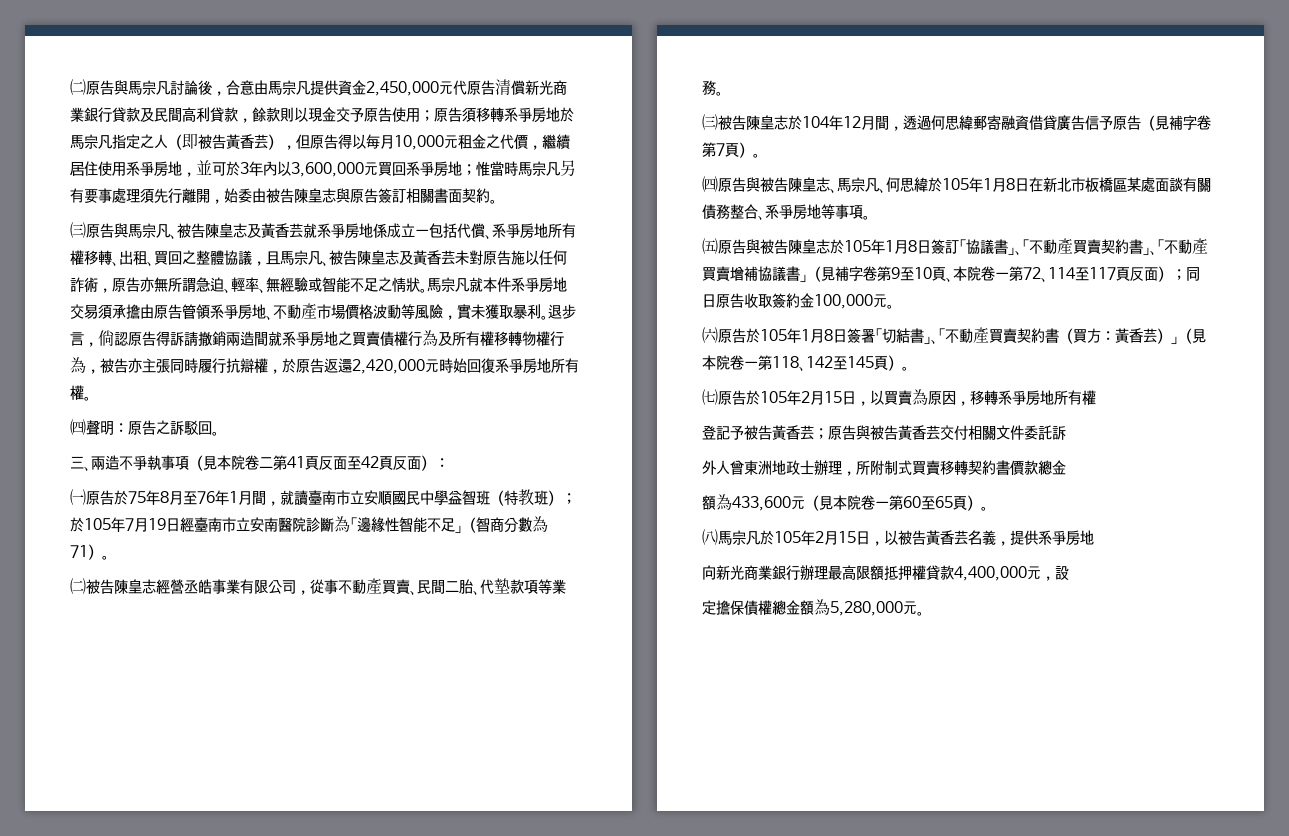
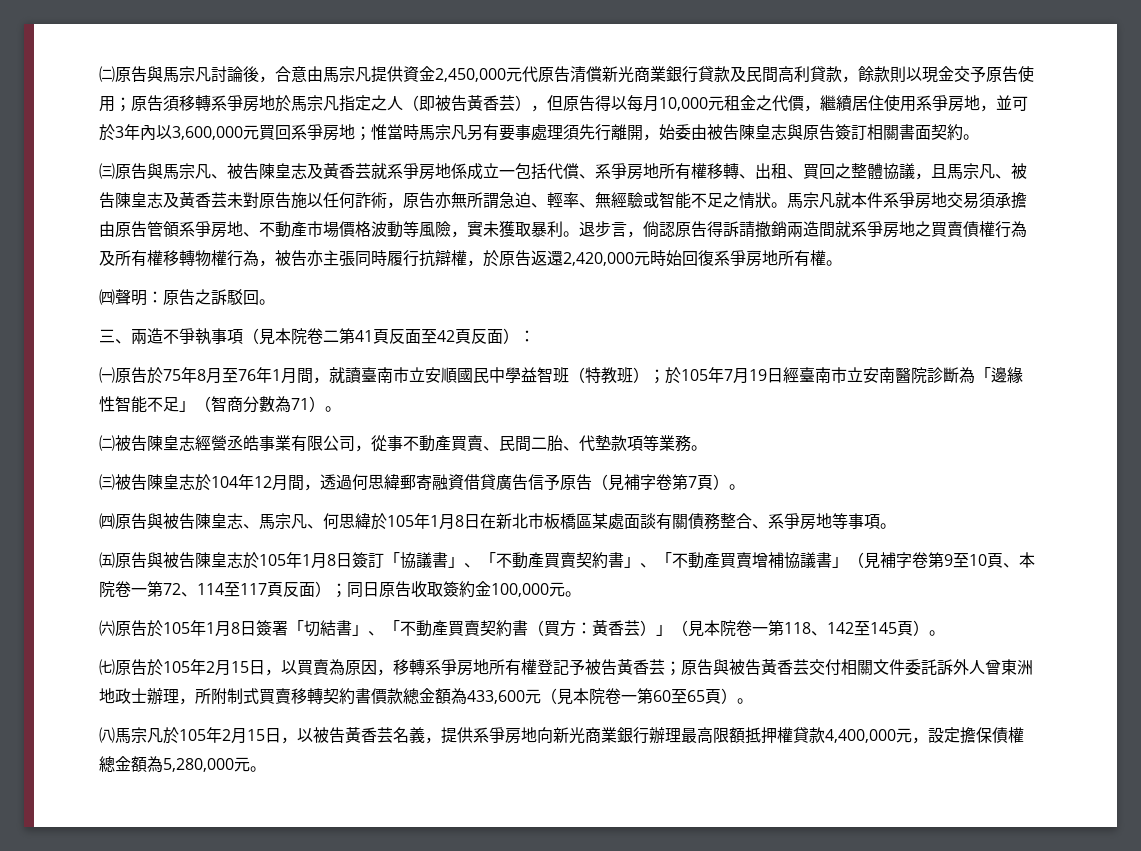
- ㈦原告於105年2月15日，以買賣為原因，移轉系爭房地所有權
- 登記予被告黃香芸；原告與被告黃香芸交付相關文件委託訴
- 外人曾東洲地政士辦理，所附制式買賣移轉契約書價款總金
- 額為433,600元（見本院卷一第60至65頁）。
+ ㈦原告於105年2月15日，以買賣為原因，移轉系爭房地所有權登記予被告黃香芸；原告與被告黃香芸交付相關文件委託訴外人曾東洲地政士辦理，所附制式買賣移轉契約書價款總金額為433,600元（見本院卷一第60至65頁）。
- ㈧馬宗凡於105年2月15日，以被告黃香芸名義，提供系爭房地
- 向新光商業銀行辦理最高限額抵押權貸款4,400,000元，設
- 定擔保債權總金額為5,280,000元。
+ ㈧馬宗凡於105年2月15日，以被告黃香芸名義，提供系爭房地向新光商業銀行辦理最高限額抵押權貸款4,400,000元，設定擔保債權總金額為5,280,000元。

